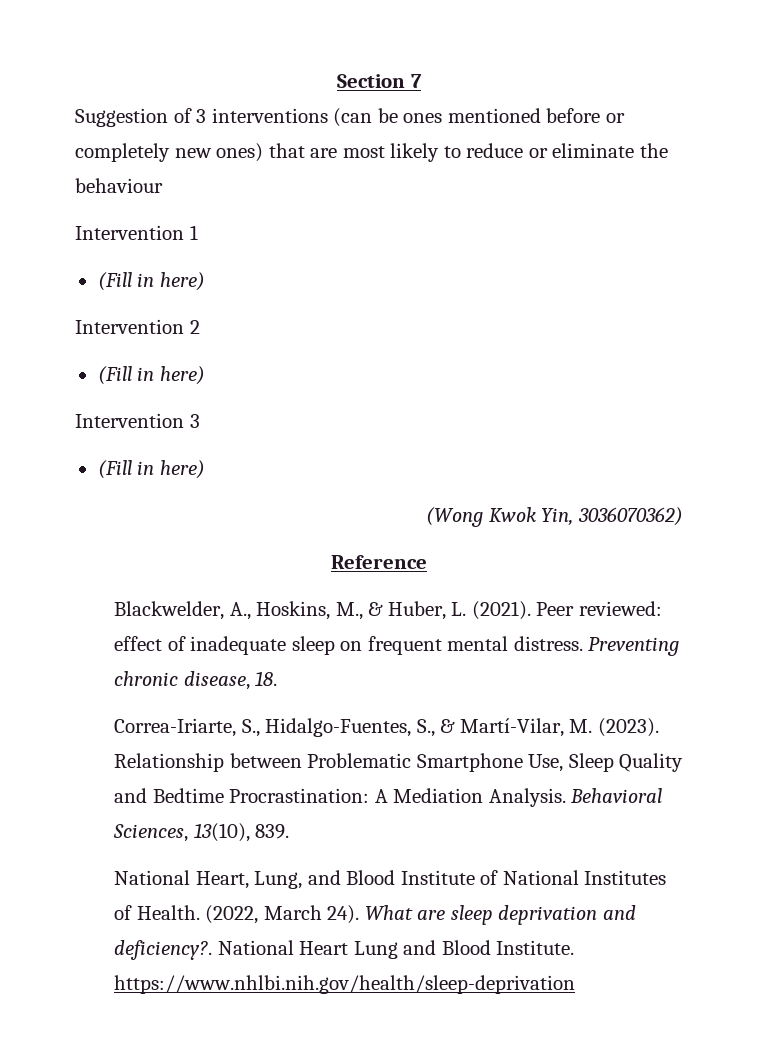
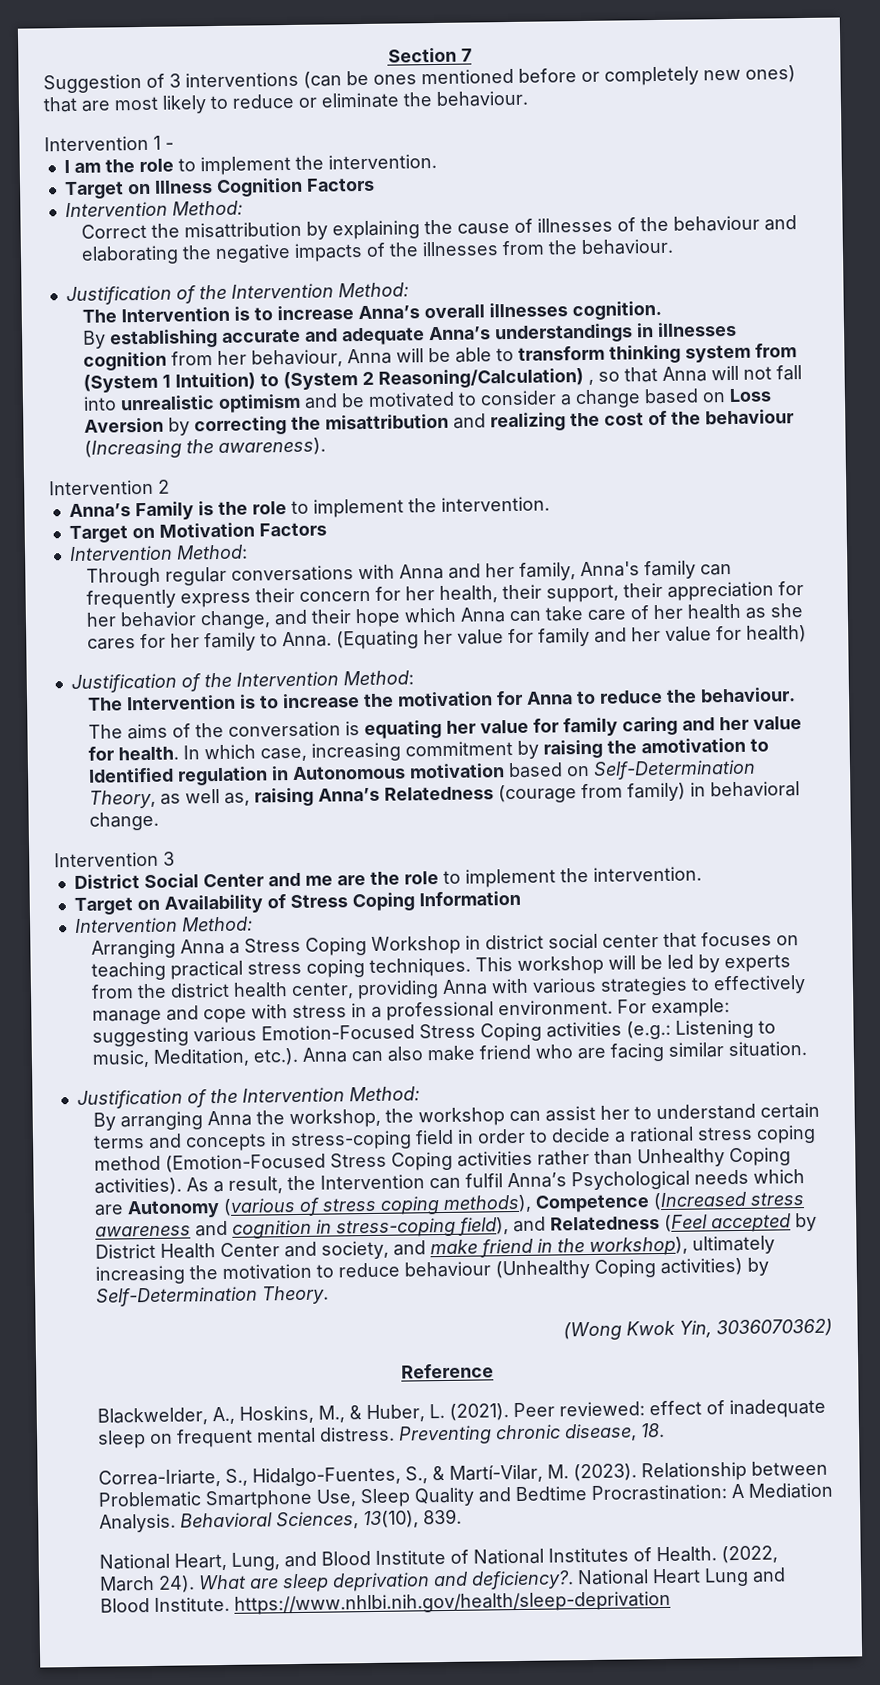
- Suggestion of 3 interventions (can be ones mentioned before or completely new ones) that are most likely to reduce or eliminate the behaviour
+ Suggestion of 3 interventions (can be ones mentioned before or completely new ones) that are most likely to reduce or eliminate the behaviour.
- Intervention 1
- (Fill in here)
+ Intervention 1 -
+ I am the role to implement the intervention.
+ Target on Illness Cognition Factors
+ Intervention Method:
+ Correct the misattribution by explaining the cause of illnesses of the behaviour and elaborating the negative impacts of the illnesses from the behaviour.
+ Justification of the Intervention Method:
+ The Intervention is to increase Anna’s overall illnesses cognition.
+ By establishing accurate and adequate Anna’s understandings in illnesses cognition from her behaviour, Anna will be able to transform thinking system from (System 1 Intuition) to (System 2 Reasoning/Calculation) , so that Anna will not fall into unrealistic optimism and be motivated to consider a change based on Loss Aversion by correcting the misattribution and realizing the cost of the behaviour (Increasing the awareness).
  Intervention 2
- (Fill in here)
+ Anna’s Family is the role to implement the intervention.
+ Target on Motivation Factors
+ Intervention Method:
+ Through regular conversations with Anna and her family, Anna's family can frequently express their concern for her health, their support, their appreciation for her behavior change, and their hope which Anna can take care of her health as she cares for her family to Anna. (Equating her value for family and her value for health)
+ Justification of the Intervention Method:
+ The Intervention is to increase the motivation for Anna to reduce the behaviour.
+ The aims of the conversation is equating her value for family caring and her value for health. In which case, increasing commitment by raising the amotivation to Identified regulation in Autonomous motivation based on Self-Determination Theory, as well as, raising Anna’s Relatedness (courage from family) in behavioral change.
  Intervention 3
- (Fill in here)
+ District Social Center and me are the role to implement the intervention.
+ Target on Availability of Stress Coping Information
+ Intervention Method:
+ Arranging Anna a Stress Coping Workshop in district social center that focuses on teaching practical stress coping techniques. This workshop will be led by experts from the district health center, providing Anna with various strategies to effectively manage and cope with stress in a professional environment. For example: suggesting various Emotion-Focused Stress Coping activities (e.g.: Listening to music, Meditation, etc.). Anna can also make friend who are facing similar situation.
+ Justification of the Intervention Method:
+ By arranging Anna the workshop, the workshop can assist her to understand certain terms and concepts in stress-coping field in order to decide a rational stress coping method (Emotion-Focused Stress Coping activities rather than Unhealthy Coping activities). As a result, the Intervention can fulfil Anna’s Psychological needs which are Autonomy (various of stress coping methods), Competence (Increased stress awareness and cognition in stress-coping field), and Relatedness (Feel accepted by District Health Center and society, and make friend in the workshop), ultimately increasing the motivation to reduce behaviour (Unhealthy Coping activities) by Self-Determination Theory.

